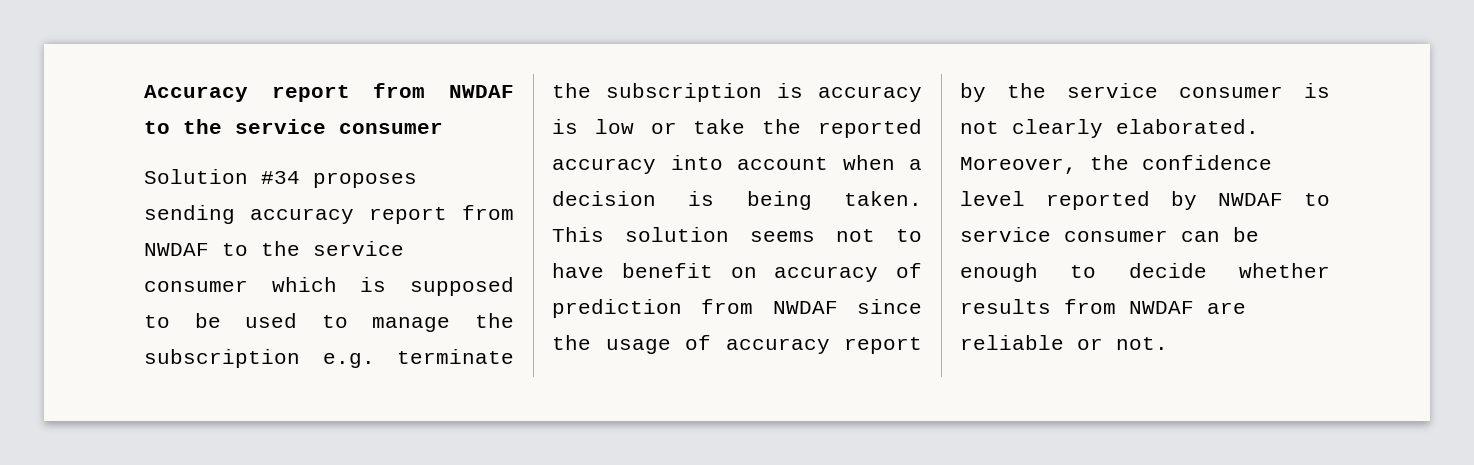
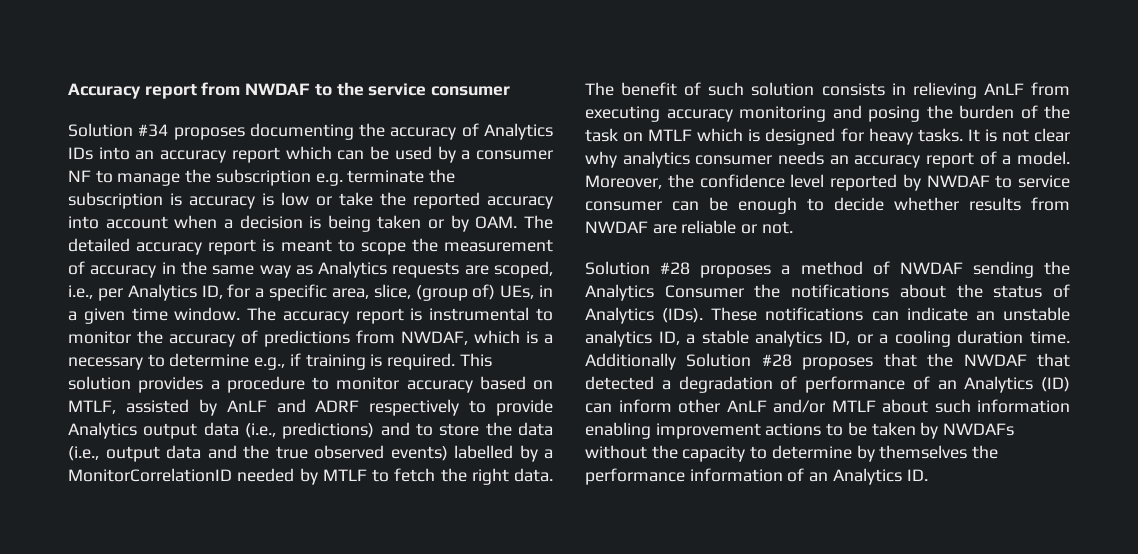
- Solution #34 proposes sending accuracy report from NWDAF to the service consumer which is supposed to be used to manage the subscription e.g. terminate the subscription is accuracy is low or take the reported accuracy into account when a decision is being taken. This solution seems not to have benefit on accuracy of prediction from NWDAF since the usage of accuracy report by the service consumer is not clearly elaborated.
+ Solution #34 proposes documenting the accuracy of Analytics IDs into an accuracy report which can be used by a consumer NF to manage the subscription e.g. terminate the subscription is accuracy is low or take the reported accuracy into account when a decision is being taken or by OAM. The detailed accuracy report is meant to scope the measurement of accuracy in the same way as Analytics requests are scoped, i.e., per Analytics ID, for a specific area, slice, (group of) UEs, in a given time window. The accuracy report is instrumental to monitor the accuracy of predictions from NWDAF, which is a necessary to determine e.g., if training is required. This solution provides a procedure to monitor accuracy based on MTLF, assisted by AnLF and ADRF respectively to provide Analytics output data (i.e., predictions) and to store the data (i.e., output data and the true observed events) labelled by a MonitorCorrelationID needed by MTLF to fetch the right data. The benefit of such solution consists in relieving AnLF from executing accuracy monitoring and posing the burden of the task on MTLF which is designed for heavy tasks. It is not clear why analytics consumer needs an accuracy report of a model.
+ Solution #28 proposes a method of NWDAF sending the Analytics Consumer the notifications about the status of Analytics (IDs). These notifications can indicate an unstable analytics ID, a stable analytics ID, or a cooling duration time. Additionally Solution #28 proposes that the NWDAF that detected a degradation of performance of an Analytics (ID) can inform other AnLF and/or MTLF about such information enabling improvement actions to be taken by NWDAFs without the capacity to determine by themselves the performance information of an Analytics ID.

